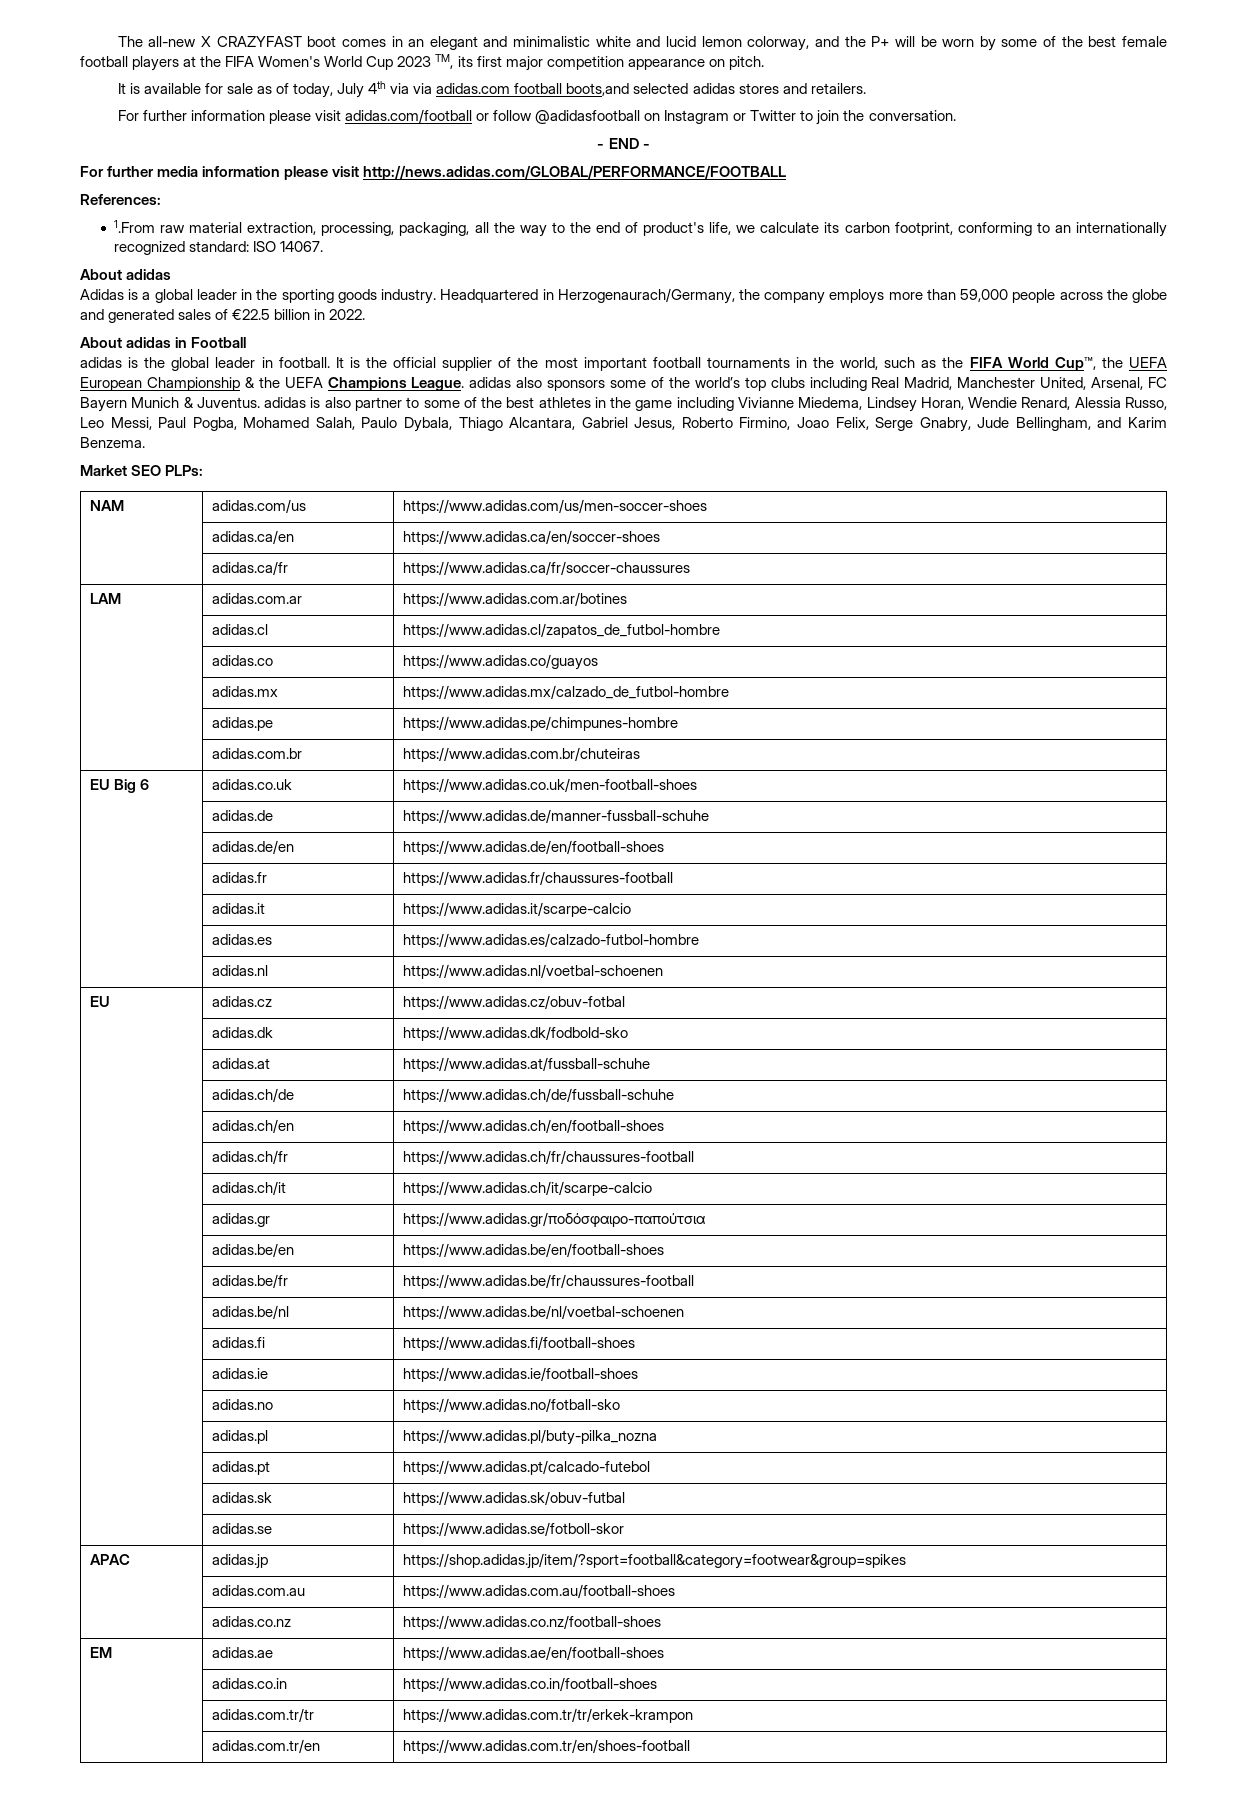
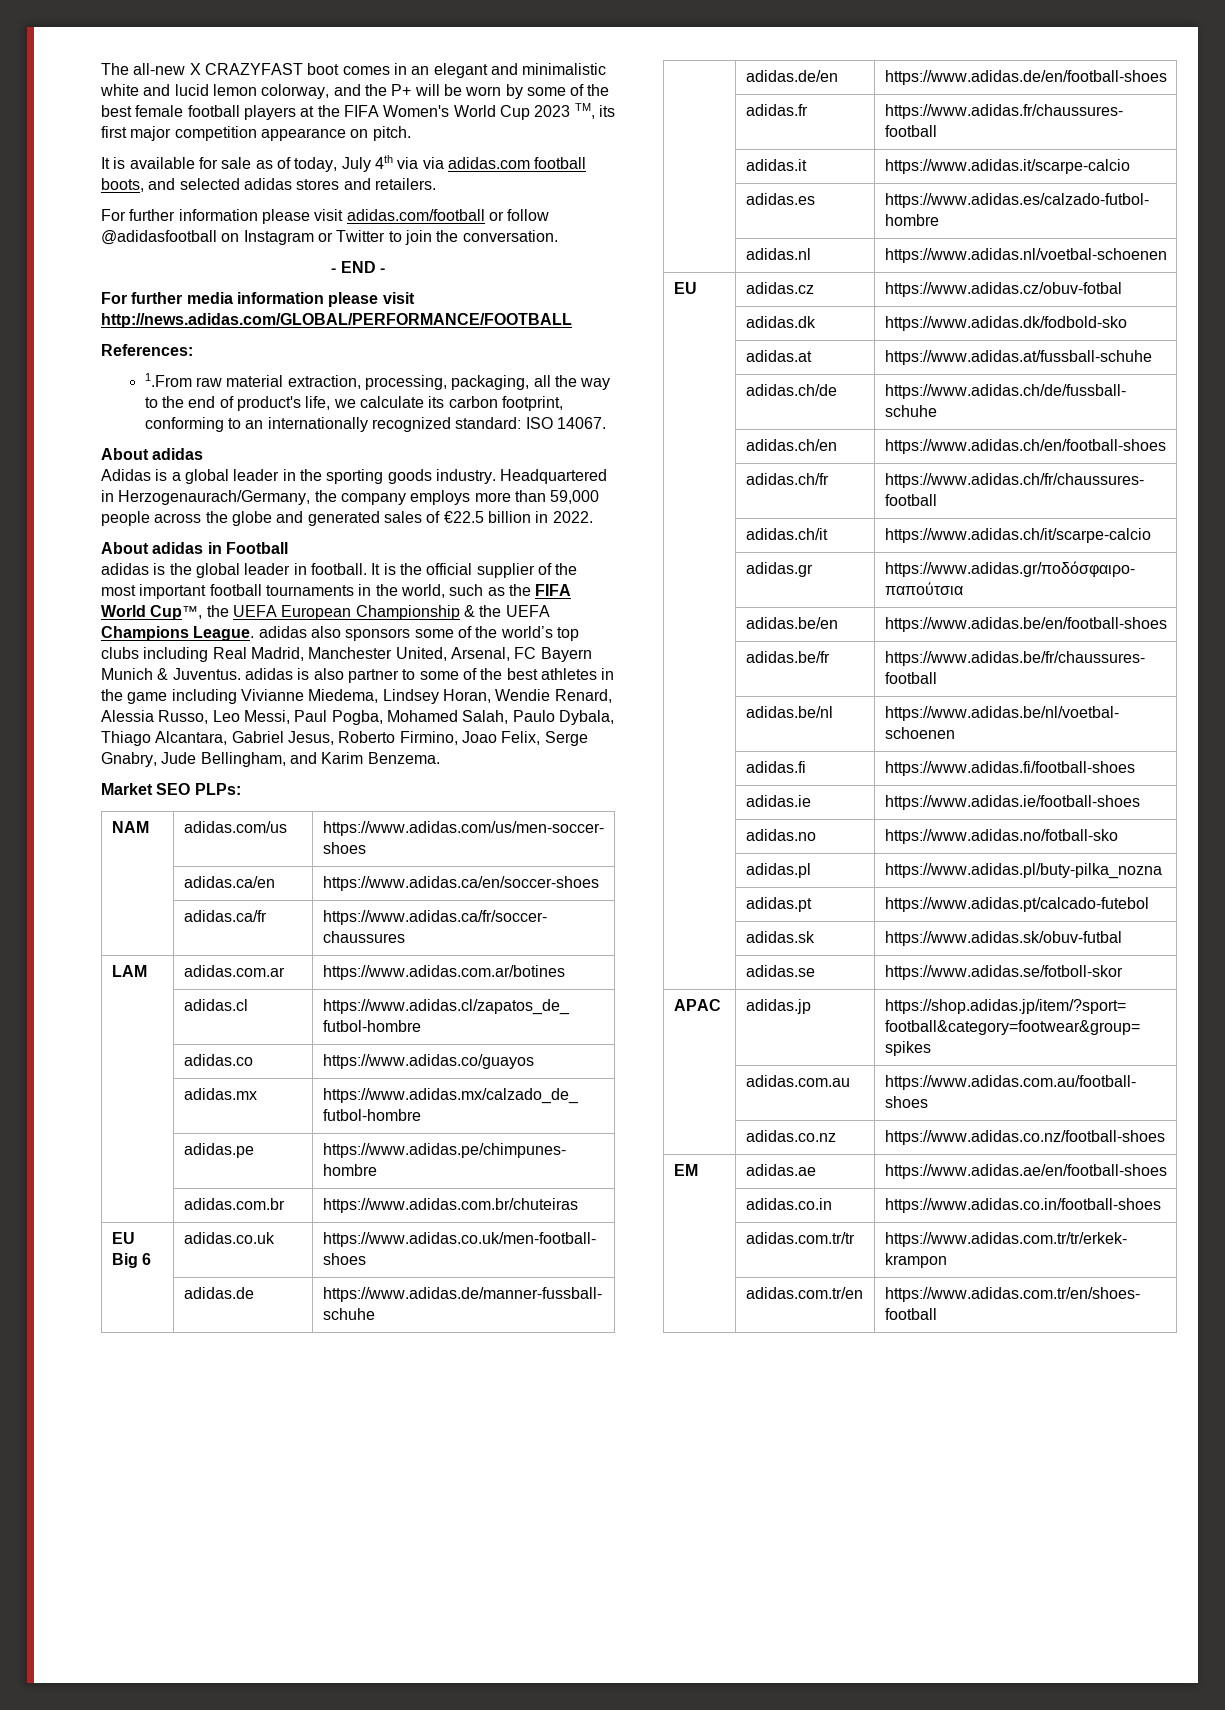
- It is available for sale as of today, July 4th via via adidas.com football boots,and selected adidas stores and retailers.
+ It is available for sale as of today, July 4th via via adidas.com football boots, and selected adidas stores and retailers.

